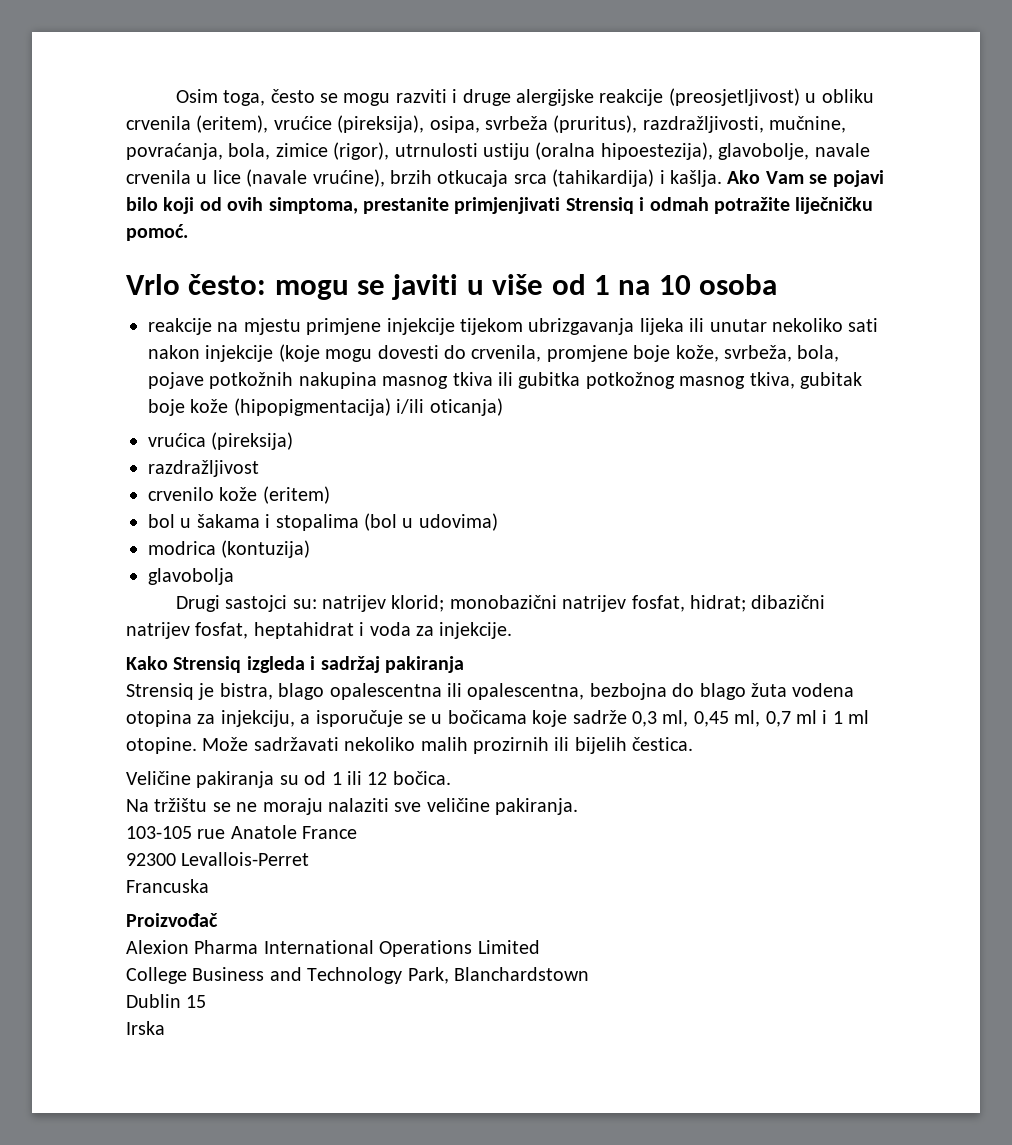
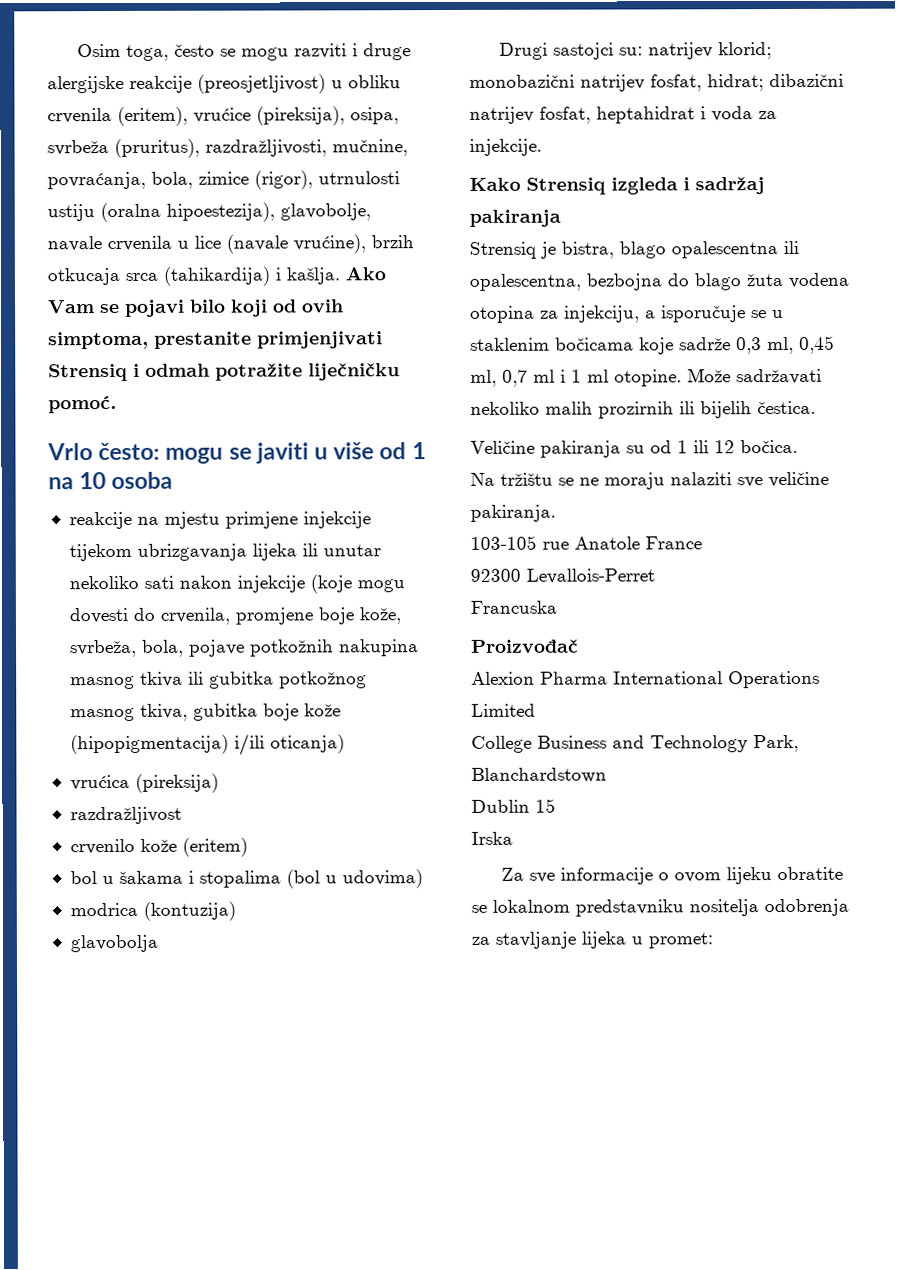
- reakcije na mjestu primjene injekcije tijekom ubrizgavanja lijeka ili unutar nekoliko sati nakon injekcije (koje mogu dovesti do crvenila, promjene boje kože, svrbeža, bola, pojave potkožnih nakupina masnog tkiva ili gubitka potkožnog masnog tkiva, gubitak boje kože (hipopigmentacija) i/ili oticanja)
+ reakcije na mjestu primjene injekcije tijekom ubrizgavanja lijeka ili unutar nekoliko sati nakon injekcije (koje mogu dovesti do crvenila, promjene boje kože, svrbeža, bola, pojave potkožnih nakupina masnog tkiva ili gubitka potkožnog masnog tkiva, gubitka boje kože (hipopigmentacija) i/ili oticanja)
- Strensiq je bistra, blago opalescentna ili opalescentna, bezbojna do blago žuta vodena otopina za injekciju, a isporučuje se u bočicama koje sadrže 0,3 ml, 0,45 ml, 0,7 ml i 1 ml otopine.
+ Strensiq je bistra, blago opalescentna ili opalescentna, bezbojna do blago žuta vodena otopina za injekciju, a isporučuje se u staklenim bočicama koje sadrže 0,3 ml, 0,45 ml, 0,7 ml i 1 ml otopine.
+ Za sve informacije o ovom lijeku obratite se lokalnom predstavniku nositelja odobrenja za stavljanje lijeka u promet:

